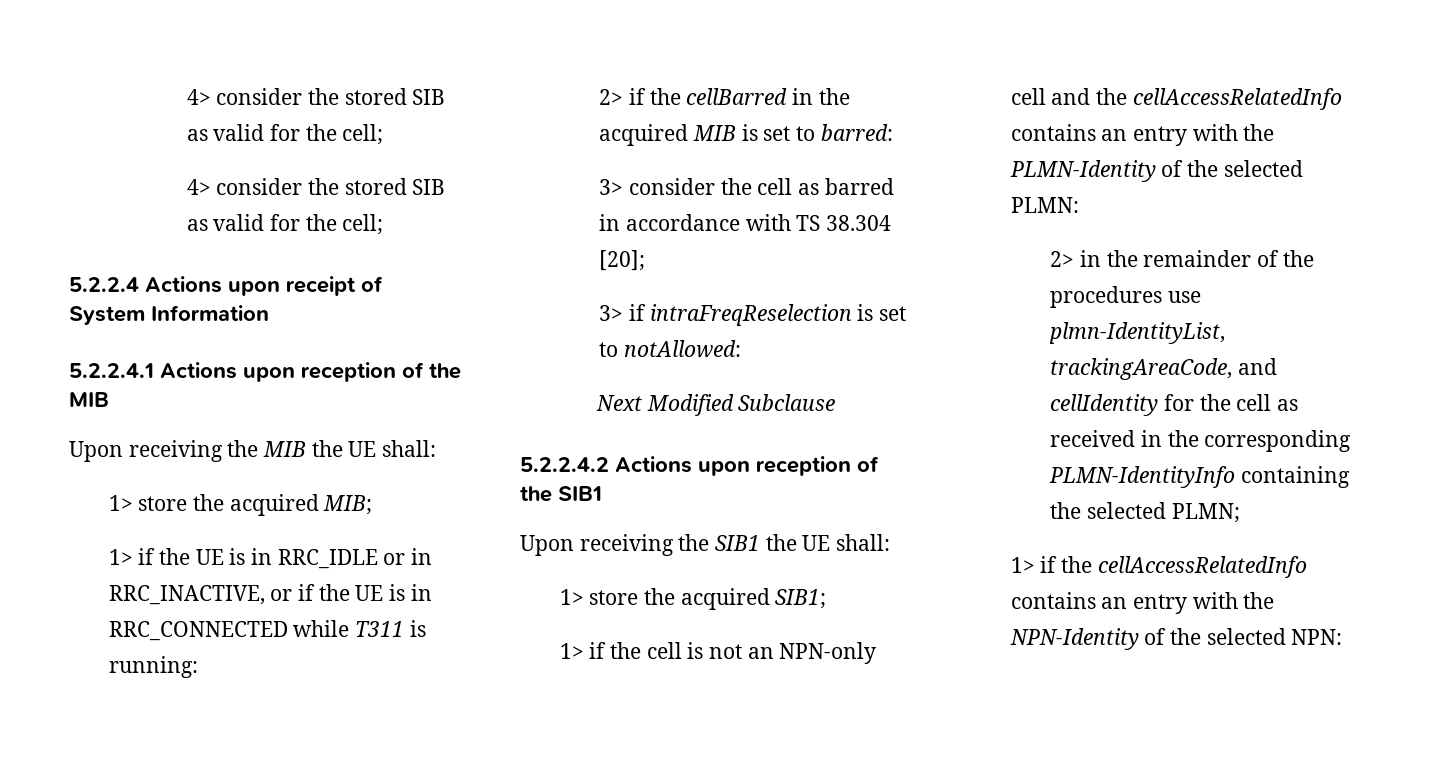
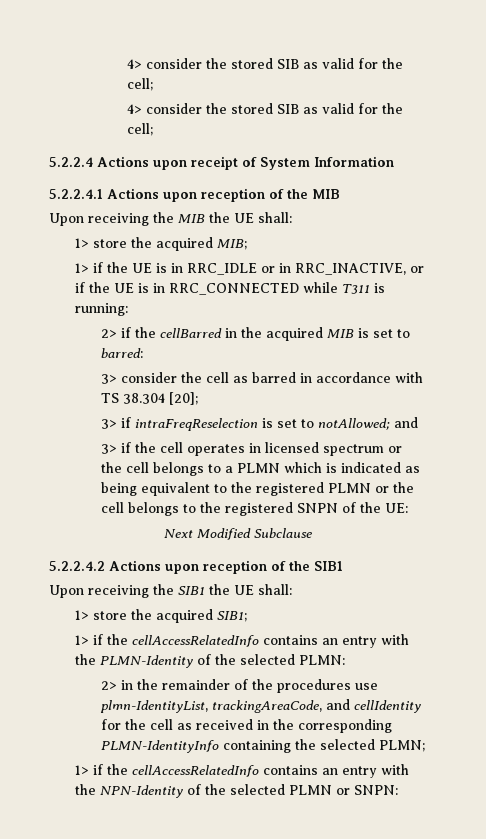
- 3> if intraFreqReselection is set to notAllowed:
+ 3> if intraFreqReselection is set to notAllowed; and
+ 3> if the cell operates in licensed spectrum or the cell belongs to a PLMN which is indicated as being equivalent to the registered PLMN or the cell belongs to the registered SNPN of the UE:
- 1> if the cell is not an NPN-only cell and the cellAccessRelatedInfo contains an entry with the PLMN-Identity of the selected PLMN:
+ 1> if the cellAccessRelatedInfo contains an entry with the PLMN-Identity of the selected PLMN:
- 1> if the cellAccessRelatedInfo contains an entry with the NPN-Identity of the selected NPN:
+ 1> if the cellAccessRelatedInfo contains an entry with the NPN-Identity of the selected PLMN or SNPN:

